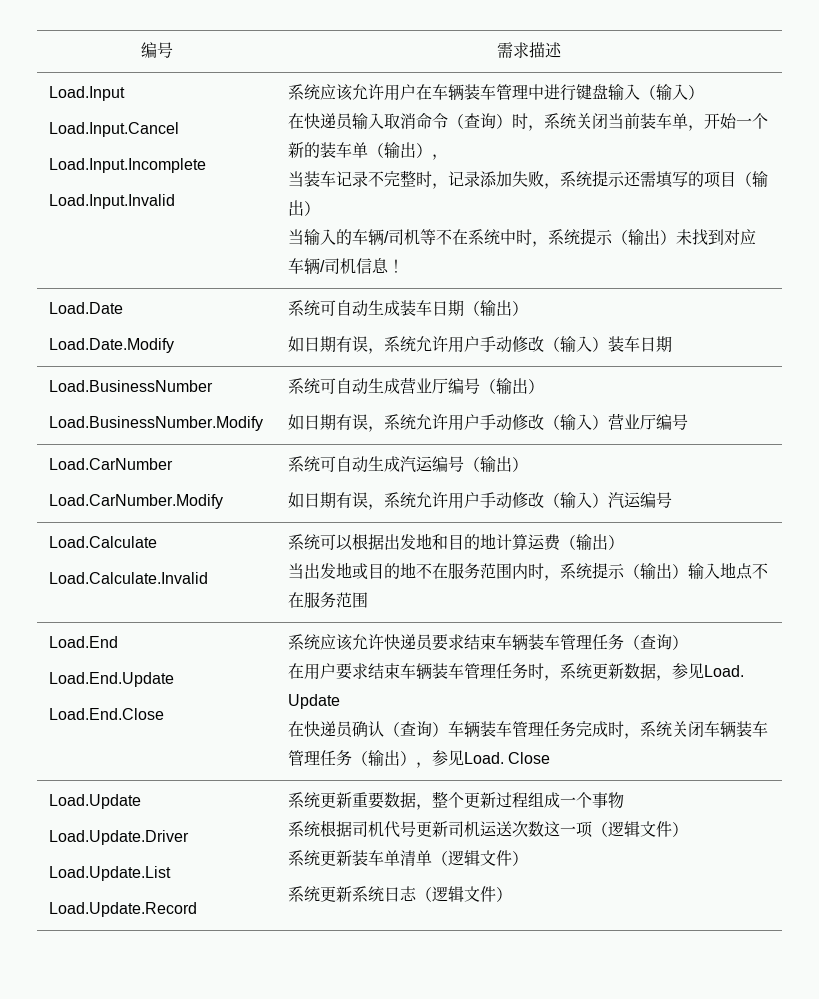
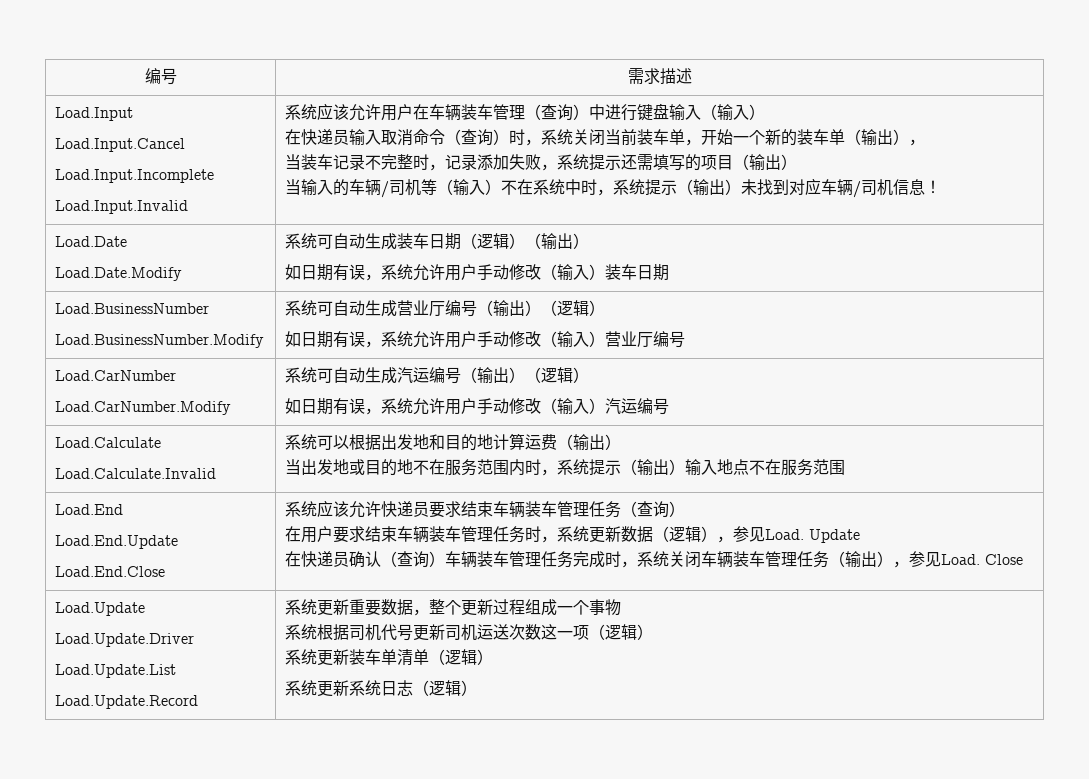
- 系统应该允许用户在车辆装车管理中进行键盘输入（输入）
+ 系统应该允许用户在车辆装车管理（查询）中进行键盘输入（输入）
- 当输入的车辆/司机等不在系统中时，系统提示（输出）未找到对应车辆/司机信息！
+ 当输入的车辆/司机等（输入）不在系统中时，系统提示（输出）未找到对应车辆/司机信息！
  Load.Date
- Load.Date.Modify | 系统可自动生成装车日期（输出）
+ Load.Date.Modify | 系统可自动生成装车日期（逻辑）（输出）
  Load.BusinessNumber
- Load.BusinessNumber.Modify | 系统可自动生成营业厅编号（输出）
+ Load.BusinessNumber.Modify | 系统可自动生成营业厅编号（输出）（逻辑）
  Load.CarNumber
- Load.CarNumber.Modify | 系统可自动生成汽运编号（输出）
+ Load.CarNumber.Modify | 系统可自动生成汽运编号（输出）（逻辑）
- 在用户要求结束车辆装车管理任务时，系统更新数据，参见Load.
+ 在用户要求结束车辆装车管理任务时，系统更新数据（逻辑），参见Load.
- 系统根据司机代号更新司机运送次数这一项（逻辑文件）
+ 系统根据司机代号更新司机运送次数这一项（逻辑）
- 系统更新装车单清单（逻辑文件）
+ 系统更新装车单清单（逻辑）
- 系统更新系统日志（逻辑文件）
+ 系统更新系统日志（逻辑）

